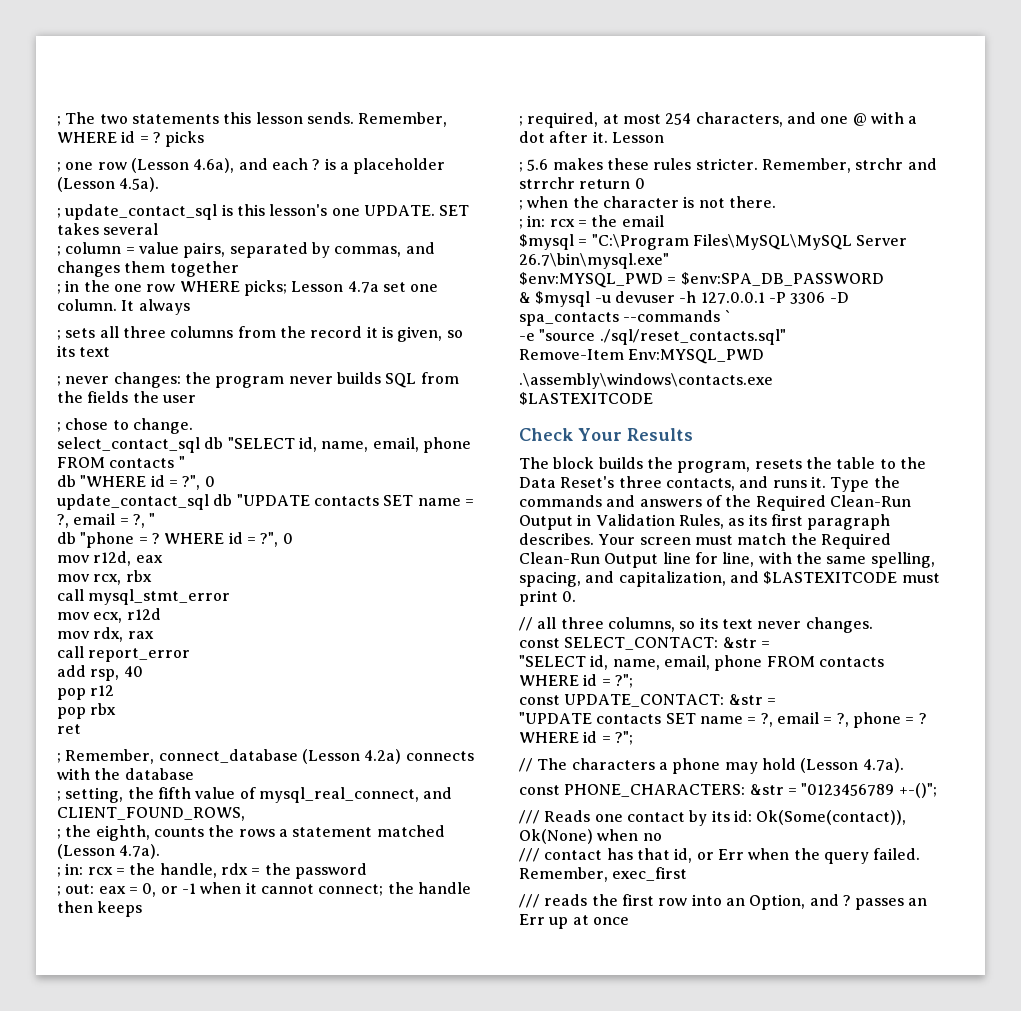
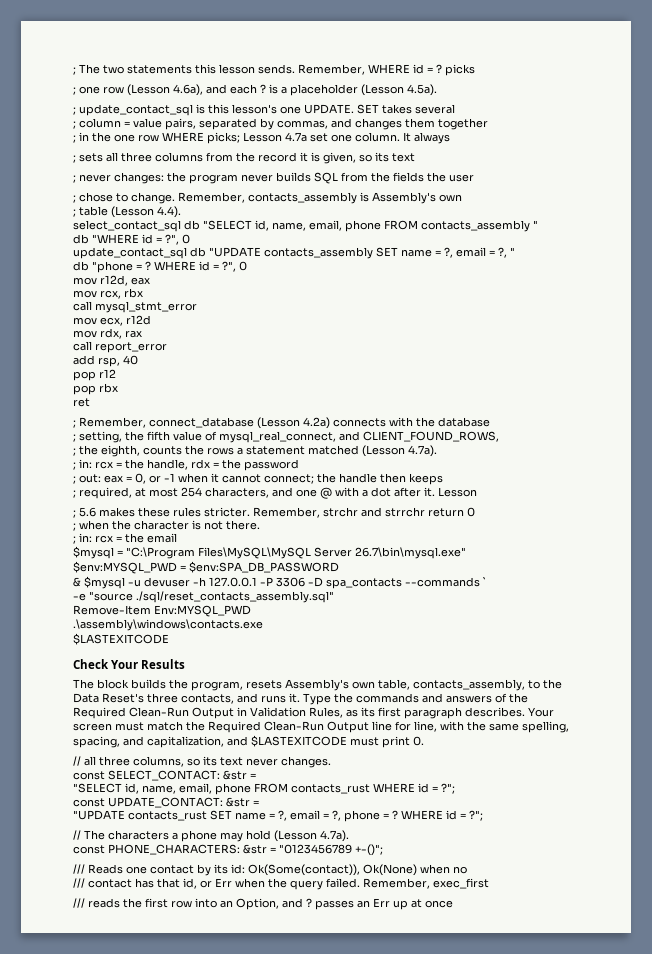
+ Remember, contacts_assembly is Assembly's own
+ ; table (Lesson 4.4).
- select_contact_sql db "SELECT id, name, email, phone FROM contacts "
+ select_contact_sql db "SELECT id, name, email, phone FROM contacts_assembly "
- update_contact_sql db "UPDATE contacts SET name = ?, email = ?, "
+ update_contact_sql db "UPDATE contacts_assembly SET name = ?, email = ?, "
- -e "source ./sql/reset_contacts.sql"
+ -e "source ./sql/reset_contacts_assembly.sql"
- The block builds the program, resets the table to the Data Reset's three contacts, and runs it.
+ The block builds the program, resets Assembly's own table, contacts_assembly, to the Data Reset's three contacts, and runs it.
- "SELECT id, name, email, phone FROM contacts WHERE id = ?";
+ "SELECT id, name, email, phone FROM contacts_rust WHERE id = ?";
- "UPDATE contacts SET name = ?, email = ?, phone = ?
+ "UPDATE contacts_rust SET name = ?, email = ?, phone = ?

